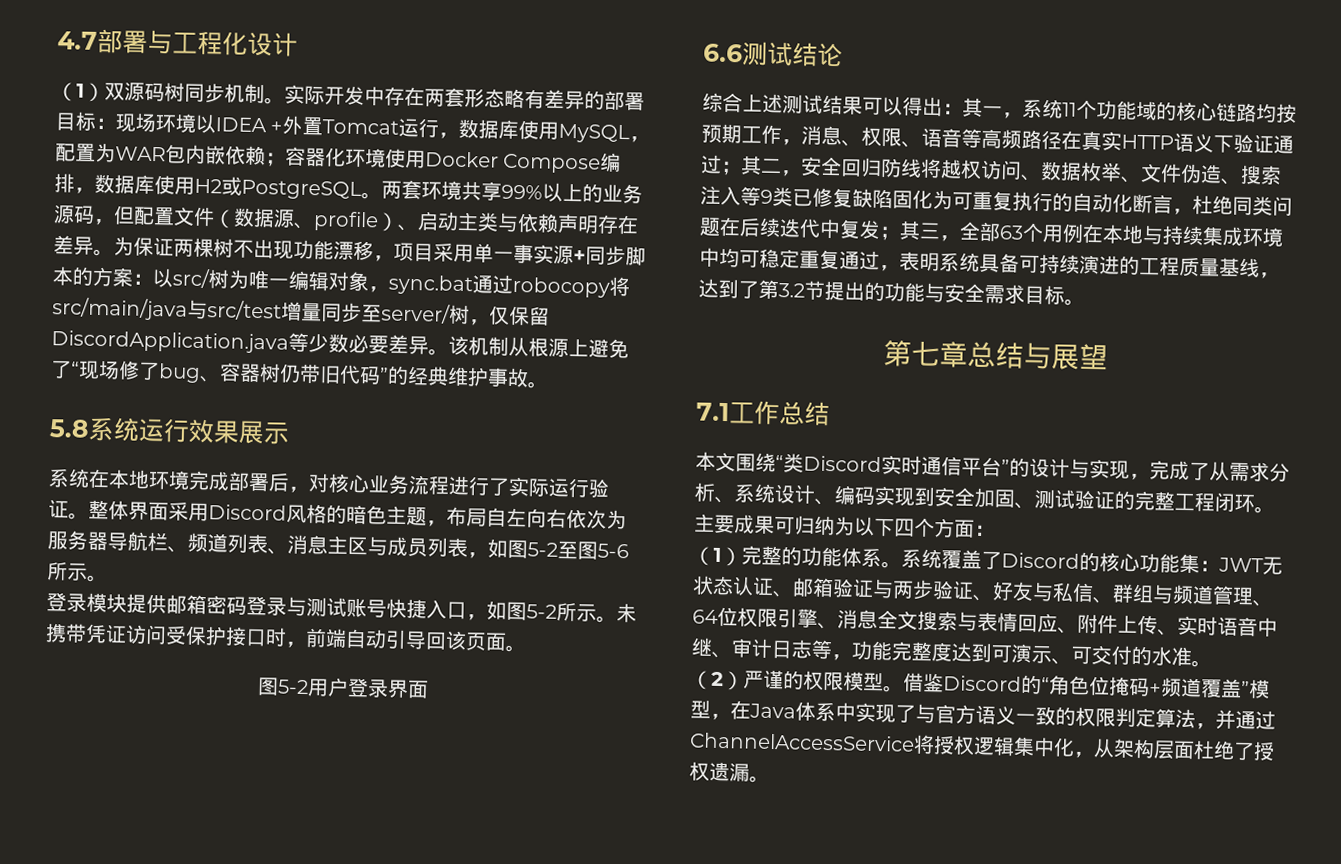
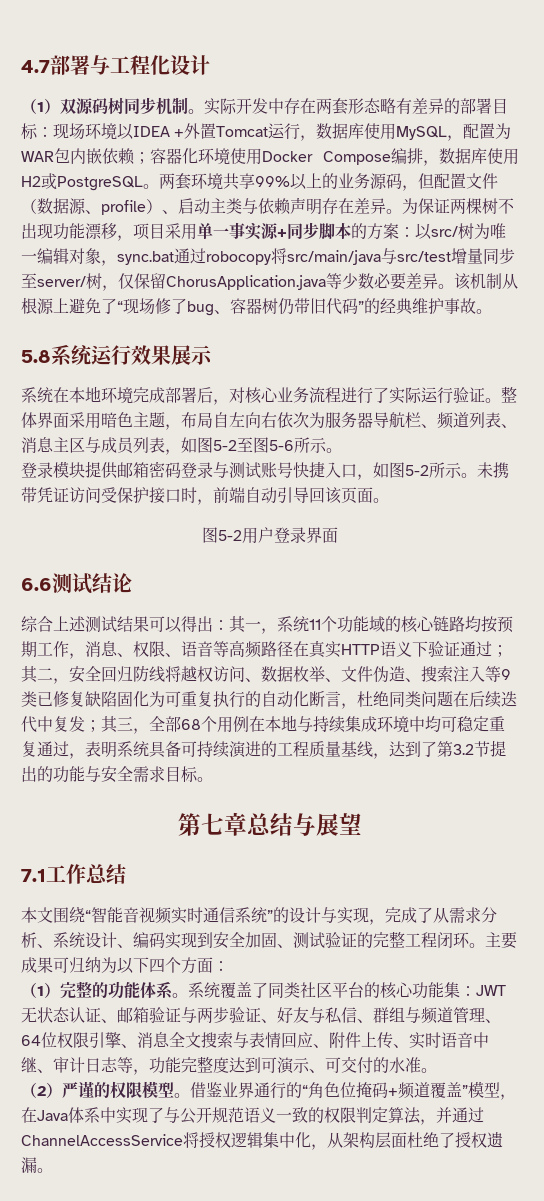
- 为保证两棵树不出现功能漂移，项目采用单一事实源+同步脚本的方案：以src/树为唯一编辑对象，sync.bat通过robocopy将src/main/java与src/test增量同步至server/树，仅保留DiscordApplication.java等少数必要差异。
+ 为保证两棵树不出现功能漂移，项目采用单一事实源+同步脚本的方案：以src/树为唯一编辑对象，sync.bat通过robocopy将src/main/java与src/test增量同步至server/树，仅保留ChorusApplication.java等少数必要差异。
- 整体界面采用Discord风格的暗色主题，布局自左向右依次为服务器导航栏、频道列表、消息主区与成员列表，如图5-2至图5-6所示。
+ 整体界面采用暗色主题，布局自左向右依次为服务器导航栏、频道列表、消息主区与成员列表，如图5-2至图5-6所示。
- 其三，全部63个用例在本地与持续集成环境中均可稳定重复通过，表明系统具备可持续演进的工程质量基线，达到了第3.2节提出的功能与安全需求目标。
+ 其三，全部68个用例在本地与持续集成环境中均可稳定重复通过，表明系统具备可持续演进的工程质量基线，达到了第3.2节提出的功能与安全需求目标。
- 本文围绕“类Discord实时通信平台”的设计与实现，完成了从需求分析、系统设计、编码实现到安全加固、测试验证的完整工程闭环。
+ 本文围绕“智能音视频实时通信系统”的设计与实现，完成了从需求分析、系统设计、编码实现到安全加固、测试验证的完整工程闭环。
- 系统覆盖了Discord的核心功能集：JWT无状态认证、邮箱验证与两步验证、好友与私信、群组与频道管理、64位权限引擎、消息全文搜索与表情回应、附件上传、实时语音中继、审计日志等，功能完整度达到可演示、可交付的水准。
+ 系统覆盖了同类社区平台的核心功能集：JWT无状态认证、邮箱验证与两步验证、好友与私信、群组与频道管理、64位权限引擎、消息全文搜索与表情回应、附件上传、实时语音中继、审计日志等，功能完整度达到可演示、可交付的水准。
- 借鉴Discord的“角色位掩码+频道覆盖”模型，在Java体系中实现了与官方语义一致的权限判定算法，并通过ChannelAccessService将授权逻辑集中化，从架构层面杜绝了授权遗漏。
+ 借鉴业界通行的“角色位掩码+频道覆盖”模型，在Java体系中实现了与公开规范语义一致的权限判定算法，并通过ChannelAccessService将授权逻辑集中化，从架构层面杜绝了授权遗漏。

